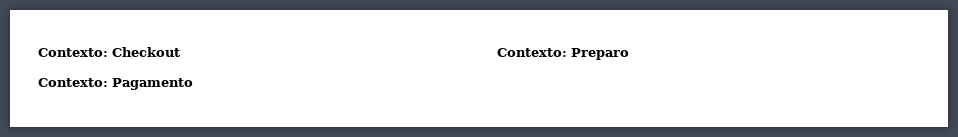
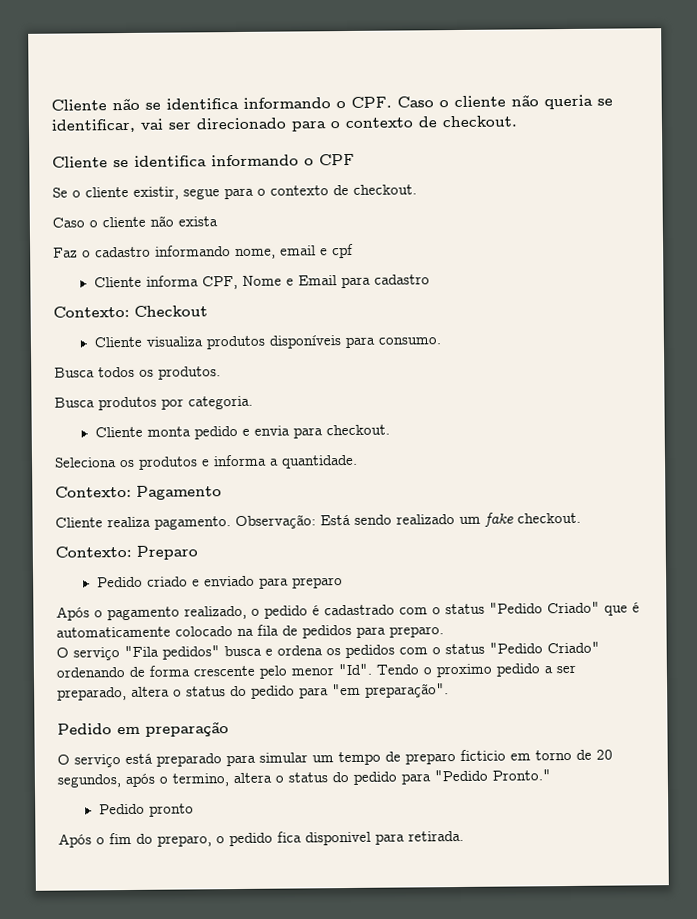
+ Cliente não se identifica informando o CPF. Caso o cliente não queria se identificar, vai ser direcionado para o contexto de checkout.
+ Cliente se identifica informando o CPF
+ Se o cliente existir, segue para o contexto de checkout.
+ Caso o cliente não exista
+ Faz o cadastro informando nome, email e cpf
+ Cliente informa CPF, Nome e Email para cadastro
  Contexto: Checkout
+ Cliente visualiza produtos disponíveis para consumo.
+ Busca todos os produtos.
+ Busca produtos por categoria.
+ Cliente monta pedido e envia para checkout.
+ Seleciona os produtos e informa a quantidade.
  Contexto: Pagamento
+ Cliente realiza pagamento. Observação: Está sendo realizado um fake checkout.
  Contexto: Preparo
+ Pedido criado e enviado para preparo
+ Após o pagamento realizado, o pedido é cadastrado com o status "Pedido Criado" que é automaticamente colocado na fila de pedidos para preparo.
+ O serviço "Fila pedidos" busca e ordena os pedidos com o status "Pedido Criado" ordenando de forma crescente pelo menor "Id". Tendo o proximo pedido a ser preparado, altera o status do pedido para "em preparação".
+ Pedido em preparação
+ O serviço está preparado para simular um tempo de preparo ficticio em torno de 20 segundos, após o termino, altera o status do pedido para "Pedido Pronto."
+ Pedido pronto
+ Após o fim do preparo, o pedido fica disponivel para retirada.

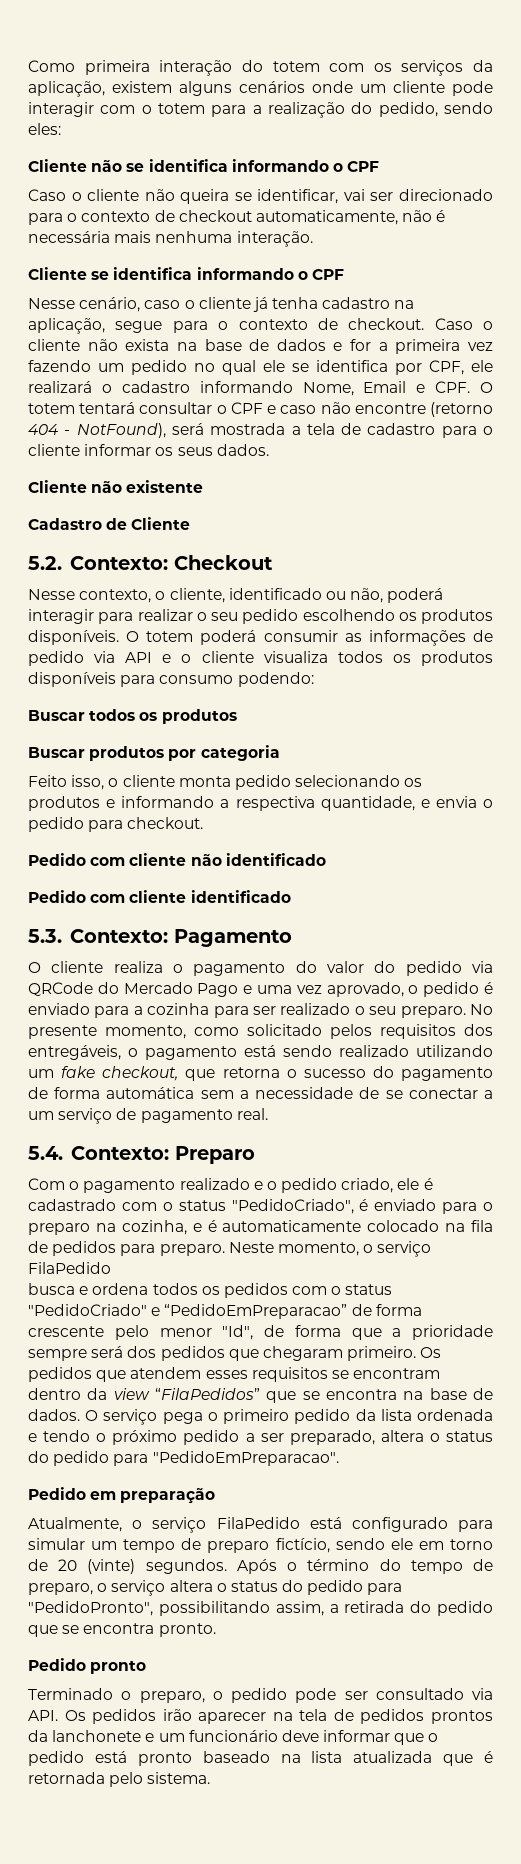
+ Como primeira interação do totem com os serviços da aplicação, existem alguns cenários onde um cliente pode interagir com o totem para a realização do pedido, sendo eles:
- Cliente não se identifica informando o CPF. Caso o cliente não queria se identificar, vai ser direcionado para o contexto de checkout.
+ Cliente não se identifica informando o CPF
+ Caso o cliente não queira se identificar, vai ser direcionado para o contexto de checkout automaticamente, não é necessária mais nenhuma interação.
- Se o cliente existir, segue para o contexto de checkout.
- Caso o cliente não exista
- Faz o cadastro informando nome, email e cpf
- Cliente informa CPF, Nome e Email para cadastro
- Contexto: Checkout
- Cliente visualiza produtos disponíveis para consumo.
- Busca todos os produtos.
- Busca produtos por categoria.
- Cliente monta pedido e envia para checkout.
- Seleciona os produtos e informa a quantidade.
- Contexto: Pagamento
- Cliente realiza pagamento. Observação: Está sendo realizado um fake checkout.
- Contexto: Preparo
- Pedido criado e enviado para preparo
- Após o pagamento realizado, o pedido é cadastrado com o status "Pedido Criado" que é automaticamente colocado na fila de pedidos para preparo.
- O serviço "Fila pedidos" busca e ordena os pedidos com o status "Pedido Criado" ordenando de forma crescente pelo menor "Id". Tendo o proximo pedido a ser preparado, altera o status do pedido para "em preparação".
+ Nesse cenário, caso o cliente já tenha cadastro na aplicação, segue para o contexto de checkout. Caso o cliente não exista na base de dados e for a primeira vez fazendo um pedido no qual ele se identifica por CPF, ele realizará o cadastro informando Nome, Email e CPF. O totem tentará consultar o CPF e caso não encontre (retorno 404 - NotFound), será mostrada a tela de cadastro para o cliente informar os seus dados.
+ Cliente não existente
+ Cadastro de Cliente
+ 5.2. Contexto: Checkout
+ Nesse contexto, o cliente, identificado ou não, poderá interagir para realizar o seu pedido escolhendo os produtos disponíveis. O totem poderá consumir as informações de pedido via API e o cliente visualiza todos os produtos disponíveis para consumo podendo:
+ Buscar todos os produtos
+ Buscar produtos por categoria
+ Feito isso, o cliente monta pedido selecionando os produtos e informando a respectiva quantidade, e envia o pedido para checkout.
+ Pedido com cliente não identificado
+ Pedido com cliente identificado
+ 5.3. Contexto: Pagamento
+ O cliente realiza o pagamento do valor do pedido via QRCode do Mercado Pago e uma vez aprovado, o pedido é enviado para a cozinha para ser realizado o seu preparo. No presente momento, como solicitado pelos requisitos dos entregáveis, o pagamento está sendo realizado utilizando um fake checkout, que retorna o sucesso do pagamento de forma automática sem a necessidade de se conectar a um serviço de pagamento real.
+ 5.4. Contexto: Preparo
+ Com o pagamento realizado e o pedido criado, ele é cadastrado com o status "PedidoCriado", é enviado para o preparo na cozinha, e é automaticamente colocado na fila de pedidos para preparo. Neste momento, o serviço FilaPedido
+ busca e ordena todos os pedidos com o status "PedidoCriado" e “PedidoEmPreparacao” de forma crescente pelo menor "Id", de forma que a prioridade sempre será dos pedidos que chegaram primeiro. Os pedidos que atendem esses requisitos se encontram dentro da view “FilaPedidos” que se encontra na base de dados. O serviço pega o primeiro pedido da lista ordenada e tendo o próximo pedido a ser preparado, altera o status do pedido para "PedidoEmPreparacao".
- O serviço está preparado para simular um tempo de preparo ficticio em torno de 20 segundos, após o termino, altera o status do pedido para "Pedido Pronto."
+ Atualmente, o serviço FilaPedido está configurado para simular um tempo de preparo fictício, sendo ele em torno de 20 (vinte) segundos. Após o término do tempo de preparo, o serviço altera o status do pedido para "PedidoPronto", possibilitando assim, a retirada do pedido que se encontra pronto.
  Pedido pronto
- Após o fim do preparo, o pedido fica disponivel para retirada.
+ Terminado o preparo, o pedido pode ser consultado via API. Os pedidos irão aparecer na tela de pedidos prontos da lanchonete e um funcionário deve informar que o pedido está pronto baseado na lista atualizada que é retornada pelo sistema.

